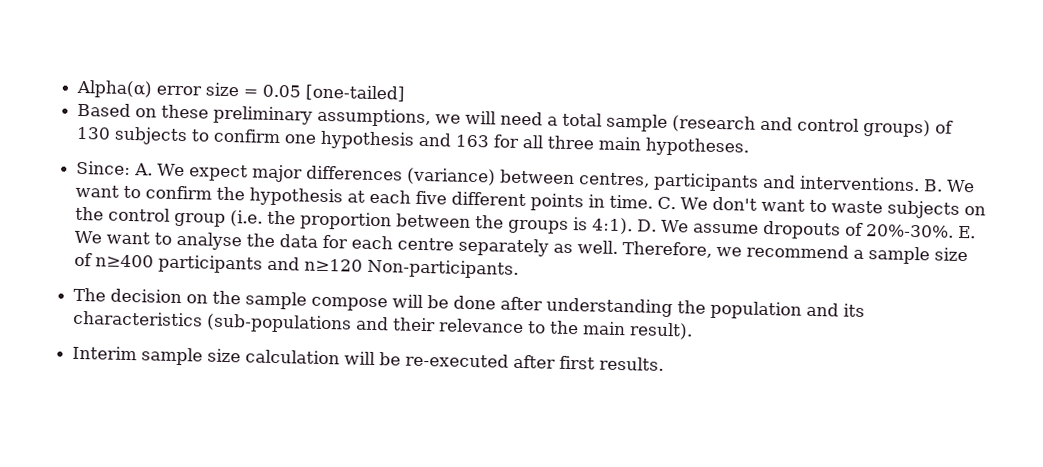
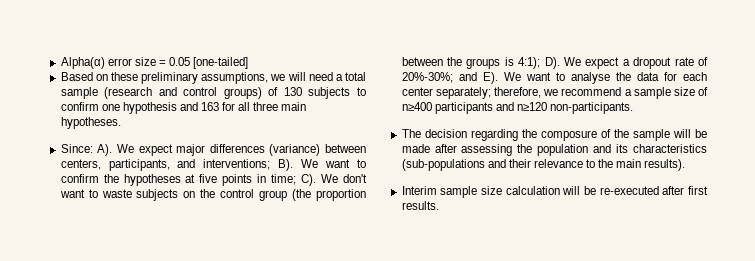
- Since: A. We expect major differences (variance) between centres, participants and interventions. B. We want to confirm the hypothesis at each five different points in time. C. We don't want to waste subjects on the control group (i.e. the proportion between the groups is 4:1). D. We assume dropouts of 20%-30%. E. We want to analyse the data for each centre separately as well. Therefore, we recommend a sample size of n≥400 participants and n≥120 Non-participants.
+ Since: A). We expect major differences (variance) between centers, participants, and interventions; B). We want to confirm the hypotheses at five points in time; C). We don't want to waste subjects on the control group (the proportion between the groups is 4:1); D). We expect a dropout rate of 20%-30%; and E). We want to analyse the data for each center separately; therefore, we recommend a sample size of n≥400 participants and n≥120 non-participants.
- The decision on the sample compose will be done after understanding the population and its characteristics (sub-populations and their relevance to the main result).
+ The decision regarding the composure of the sample will be made after assessing the population and its characteristics (sub-populations and their relevance to the main results).

